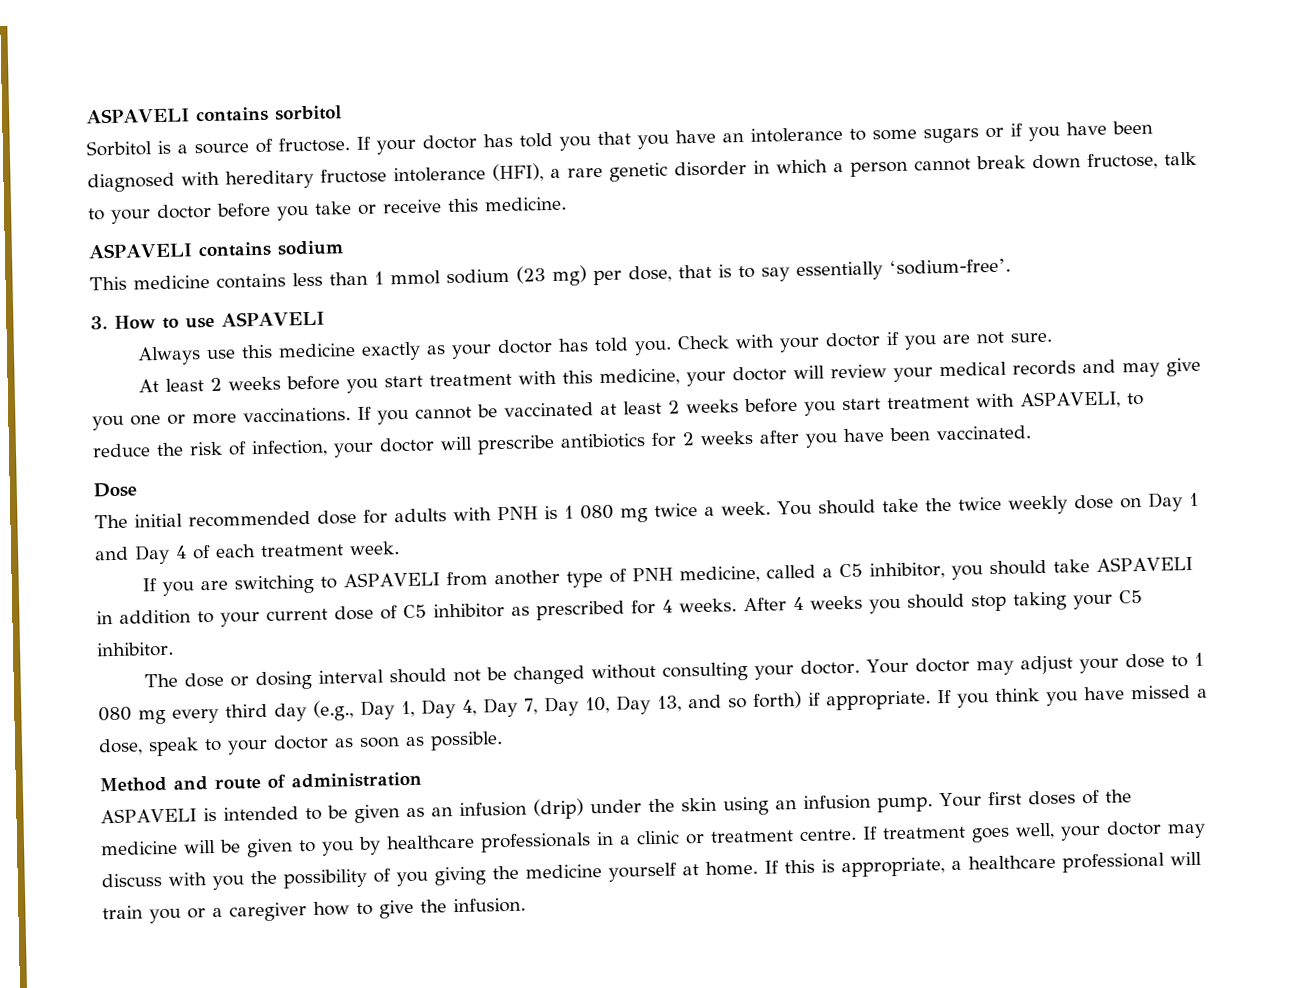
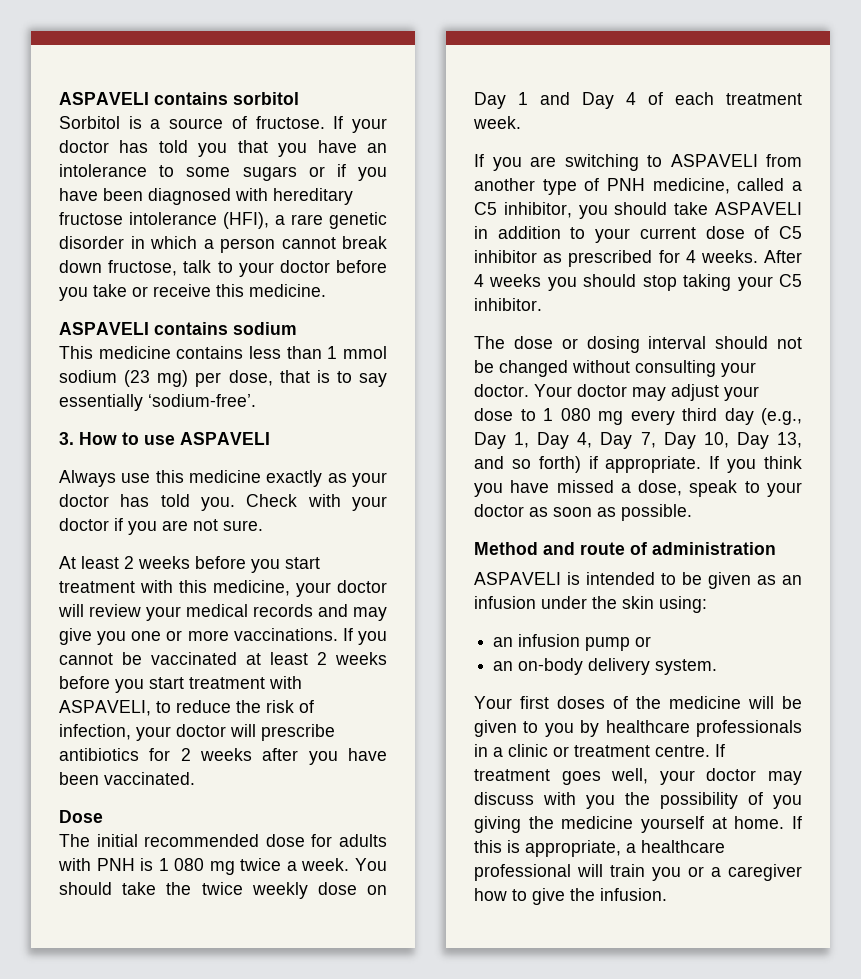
- ASPAVELI is intended to be given as an infusion (drip) under the skin using an infusion pump. Your first doses of the medicine will be given to you by healthcare professionals in a clinic or treatment centre.
+ ASPAVELI is intended to be given as an infusion under the skin using:
+ an infusion pump or
+ an on-body delivery system.
+ Your first doses of the medicine will be given to you by healthcare professionals in a clinic or treatment centre.

